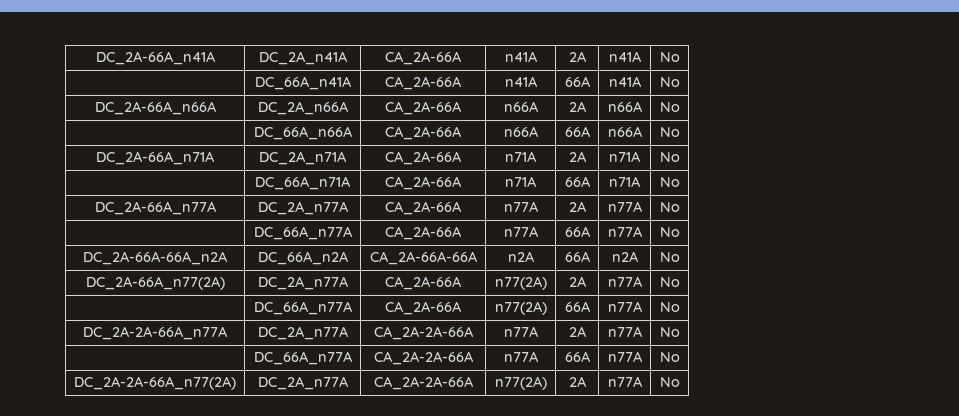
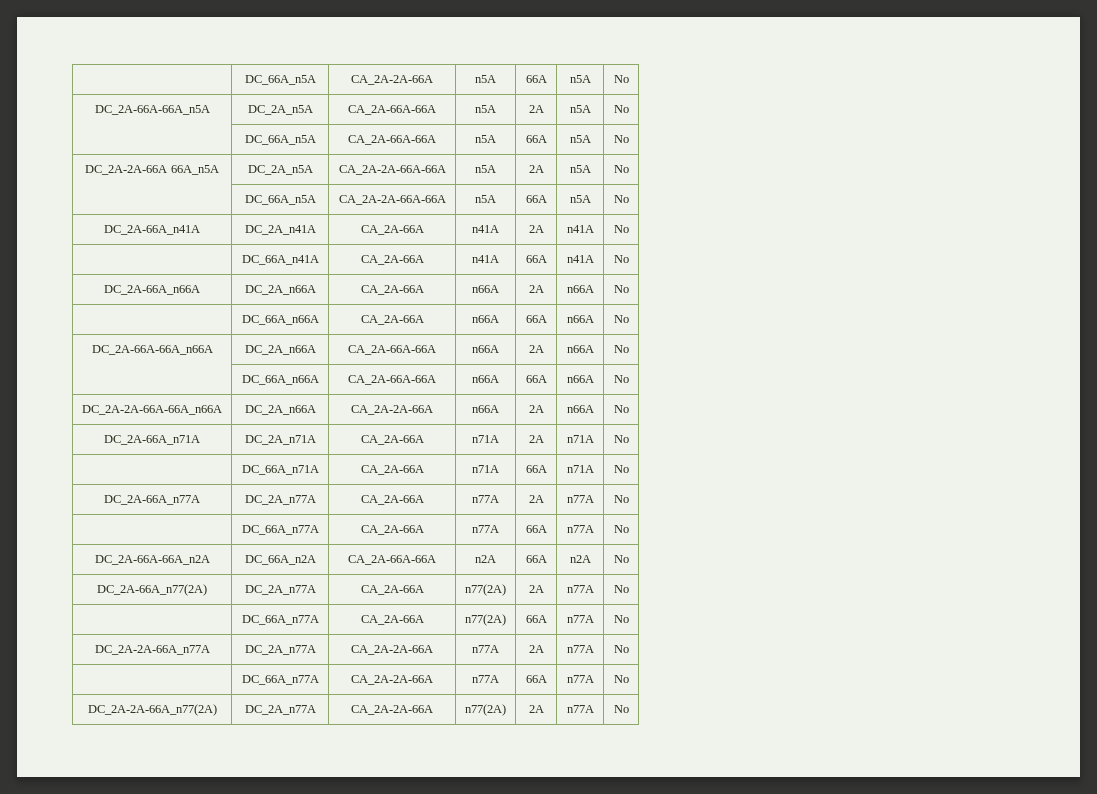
+ | DC_66A_n5A | CA_2A-2A-66A | n5A | 66A | n5A | No
+ DC_2A-66A-66A_n5A | DC_2A_n5A | CA_2A-66A-66A | n5A | 2A | n5A | No
+ | DC_66A_n5A | CA_2A-66A-66A | n5A | 66A | n5A | No
+ DC_2A-2A-66A 66A_n5A | DC_2A_n5A | CA_2A-2A-66A-66A | n5A | 2A | n5A | No
+ | DC_66A_n5A | CA_2A-2A-66A-66A | n5A | 66A | n5A | No
+ DC_2A-66A-66A_n66A | DC_2A_n66A | CA_2A-66A-66A | n66A | 2A | n66A | No
+ | DC_66A_n66A | CA_2A-66A-66A | n66A | 66A | n66A | No
+ DC_2A-2A-66A-66A_n66A | DC_2A_n66A | CA_2A-2A-66A | n66A | 2A | n66A | No

